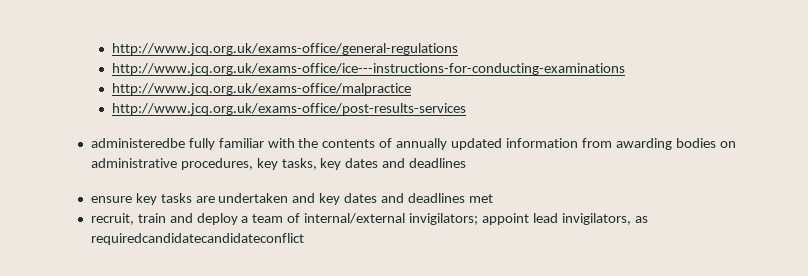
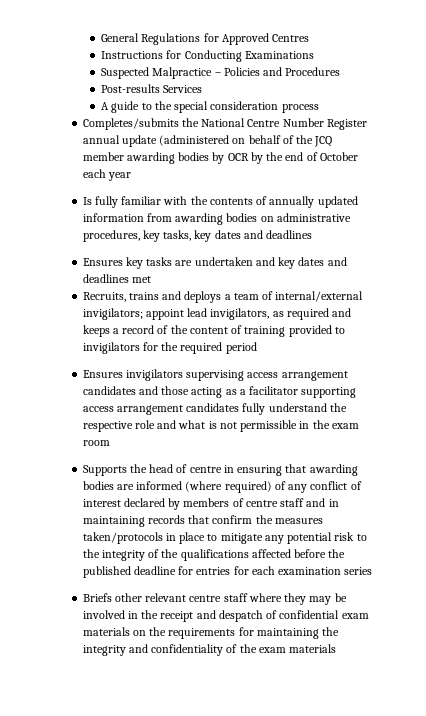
- http://www.jcq.org.uk/exams-office/general-regulations
- http://www.jcq.org.uk/exams-office/ice---instructions-for-conducting-examinations
- http://www.jcq.org.uk/exams-office/malpractice
- http://www.jcq.org.uk/exams-office/post-results-services
- administeredbe fully familiar with the contents of annually updated information from awarding bodies on administrative procedures, key tasks, key dates and deadlines
+ General Regulations for Approved Centres
+ Instructions for Conducting Examinations
+ Suspected Malpractice – Policies and Procedures
+ Post-results Services
+ A guide to the special consideration process
+ Completes/submits the National Centre Number Register annual update (administered on behalf of the JCQ member awarding bodies by OCR by the end of October each year
+ Is fully familiar with the contents of annually updated information from awarding bodies on administrative procedures, key tasks, key dates and deadlines
- ensure key tasks are undertaken and key dates and deadlines met
+ Ensures key tasks are undertaken and key dates and deadlines met
- recruit, train and deploy a team of internal/external invigilators; appoint lead invigilators, as requiredcandidatecandidateconflict
+ Recruits, trains and deploys a team of internal/external invigilators; appoint lead invigilators, as required and keeps a record of the content of training provided to invigilators for the required period
+ Ensures invigilators supervising access arrangement candidates and those acting as a facilitator supporting access arrangement candidates fully understand the respective role and what is not permissible in the exam room
+ Supports the head of centre in ensuring that awarding bodies are informed (where required) of any conflict of interest declared by members of centre staff and in maintaining records that confirm the measures taken/protocols in place to mitigate any potential risk to the integrity of the qualifications affected before the published deadline for entries for each examination series
+ Briefs other relevant centre staff where they may be involved in the receipt and despatch of confidential exam materials on the requirements for maintaining the integrity and confidentiality of the exam materials

